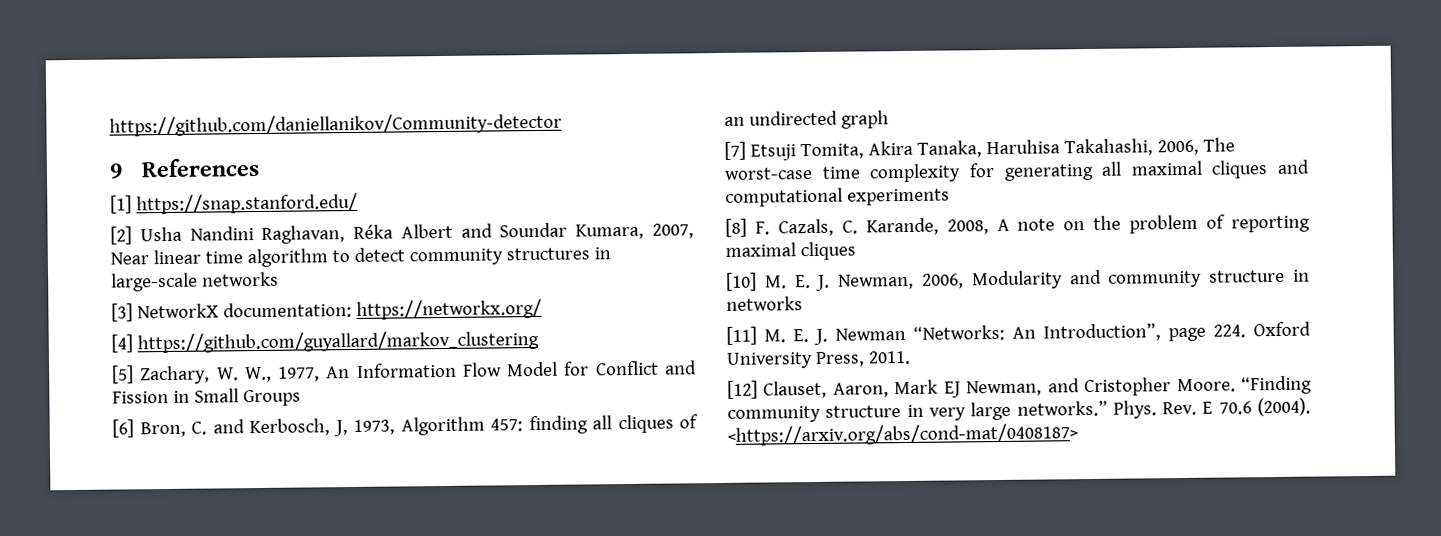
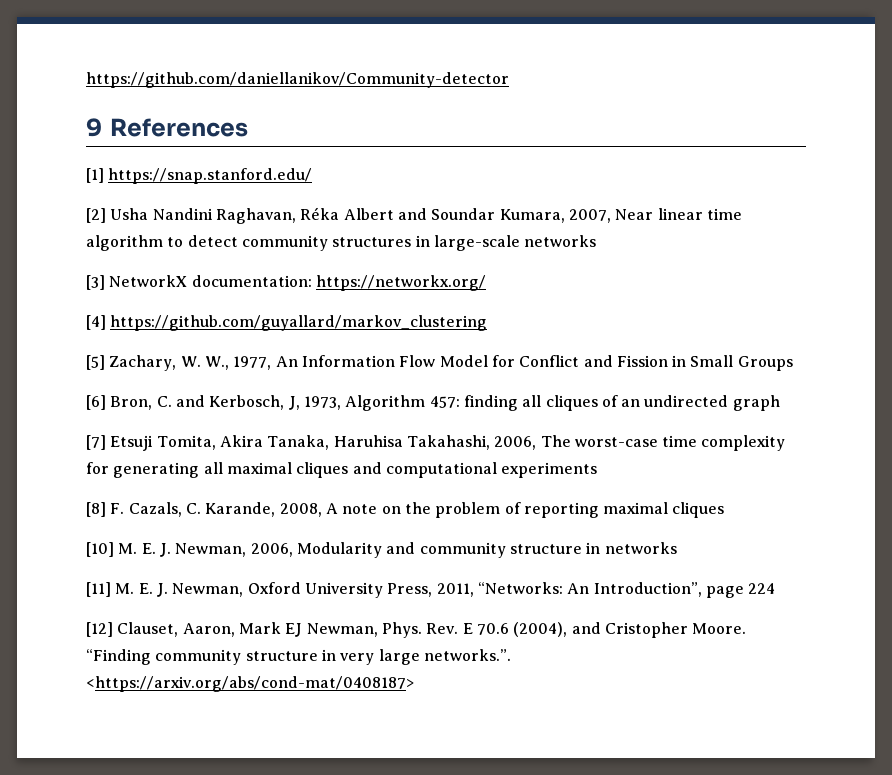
- [11] M. E. J. Newman “Networks: An Introduction”, page 224. Oxford University Press, 2011.
+ [11] M. E. J. Newman, Oxford University Press, 2011, “Networks: An Introduction”, page 224
- [12] Clauset, Aaron, Mark EJ Newman, and Cristopher Moore.
+ [12] Clauset, Aaron, Mark EJ Newman, Phys. Rev. E 70.6 (2004), and Cristopher Moore.
- “Finding community structure in very large networks.” Phys. Rev. E 70.6 (2004). <https://arxiv.org/abs/cond-mat/0408187>
+ “Finding community structure in very large networks.”. <https://arxiv.org/abs/cond-mat/0408187>

